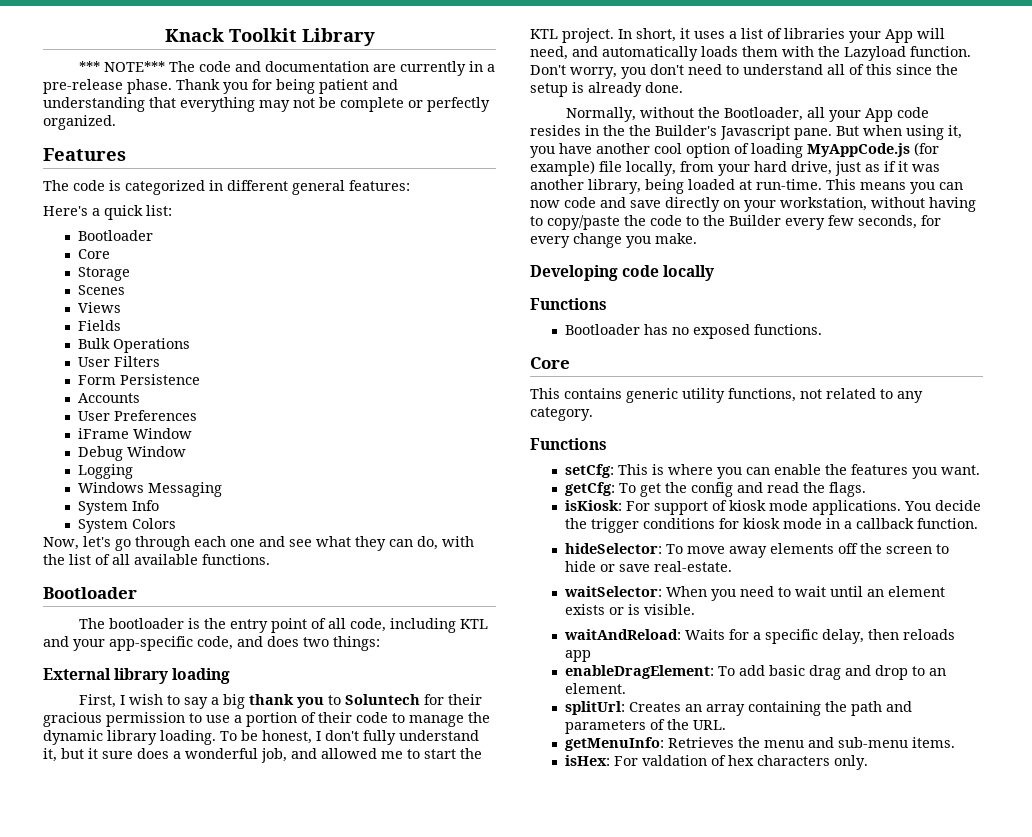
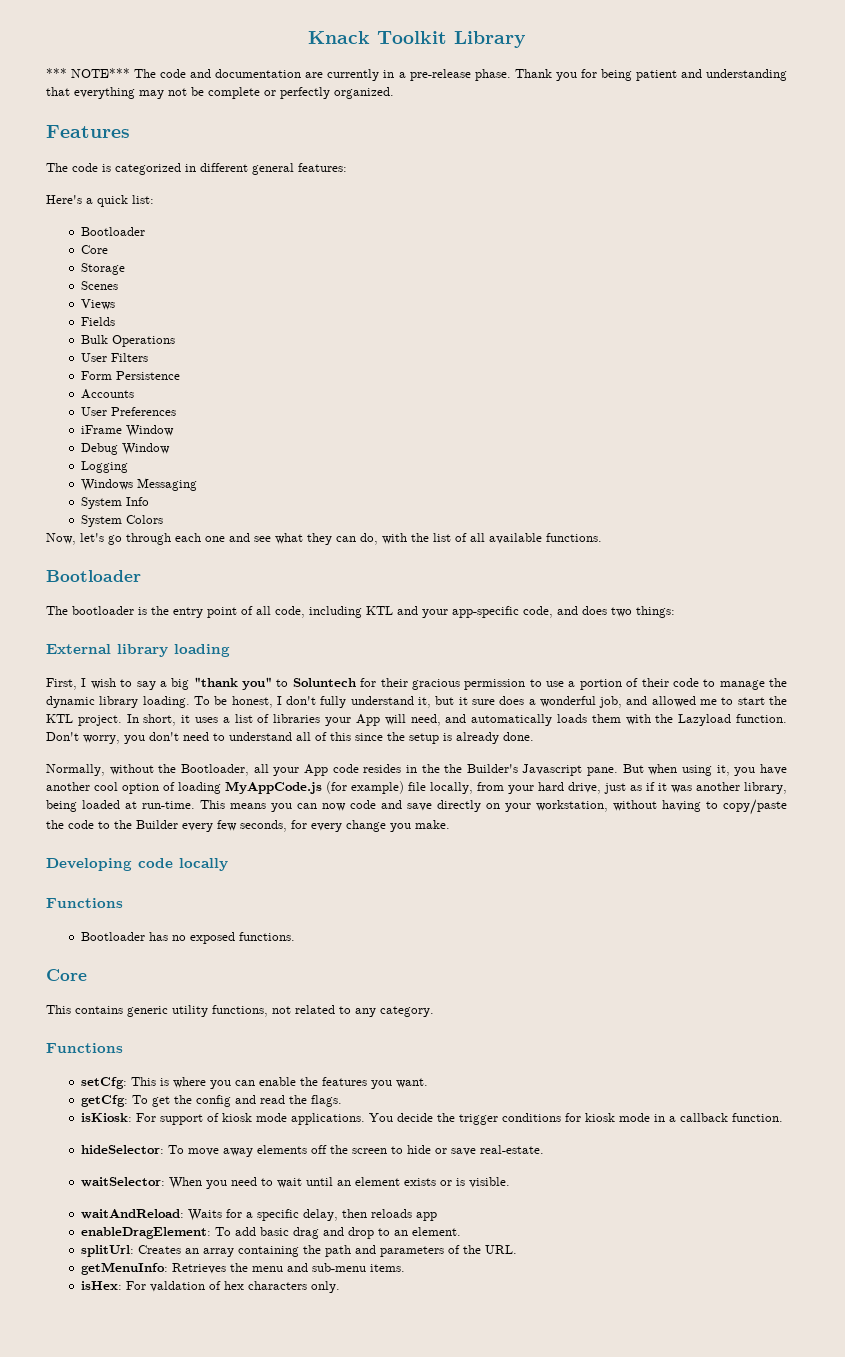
- First, I wish to say a big thank you to Soluntech for their gracious permission to use a portion of their code to manage the dynamic library loading.
+ First, I wish to say a big "thank you" to Soluntech for their gracious permission to use a portion of their code to manage the dynamic library loading.

